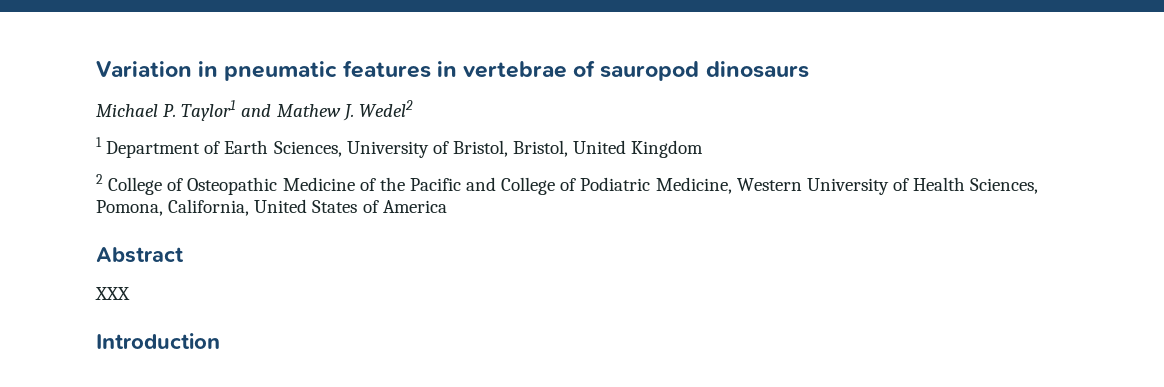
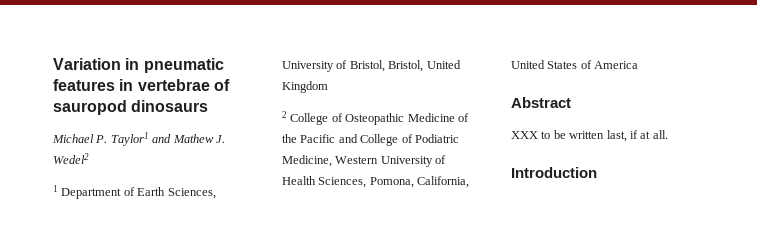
- XXX
+ XXX to be written last, if at all.

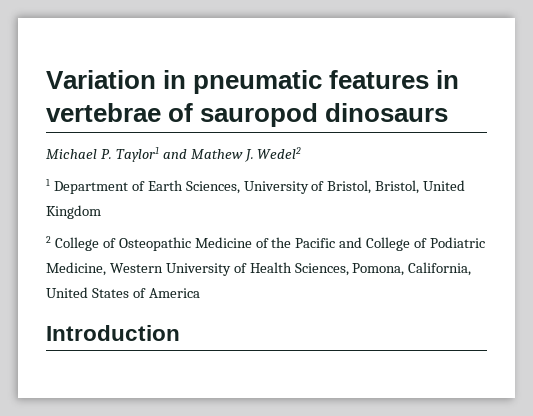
- Abstract
- XXX to be written last, if at all.

